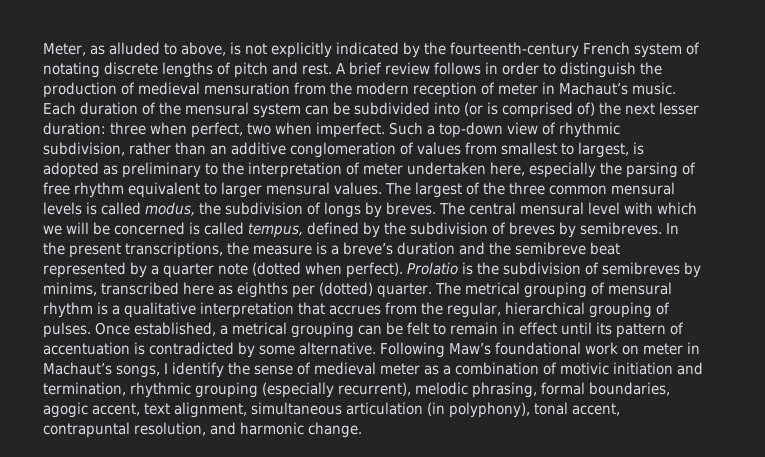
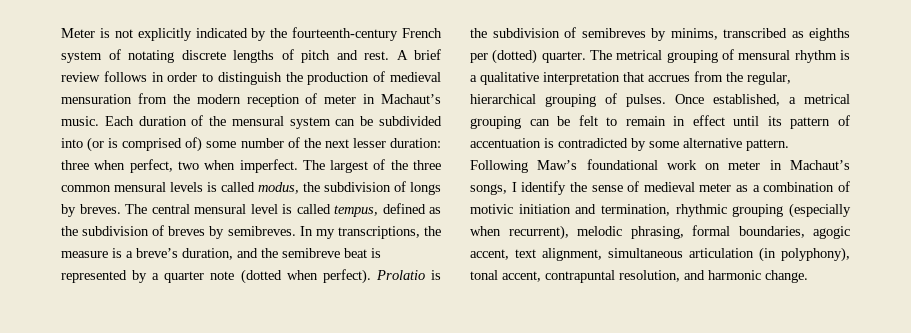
- Meter, as alluded to above, is not explicitly indicated by the fourteenth-century French system of notating discrete lengths of pitch and rest.
+ Meter is not explicitly indicated by the fourteenth-century French system of notating discrete lengths of pitch and rest.
- Each duration of the mensural system can be subdivided into (or is comprised of) the next lesser duration: three when perfect, two when imperfect.
+ Each duration of the mensural system can be subdivided into (or is comprised of) some number of the next lesser duration: three when perfect, two when imperfect.
- Such a top-down view of rhythmic subdivision, rather than an additive conglomeration of values from smallest to largest, is adopted as preliminary to the interpretation of meter undertaken here, especially the parsing of free rhythm equivalent to larger mensural values.
- The central mensural level with which we will be concerned is called tempus, defined by the subdivision of breves by semibreves.
+ The central mensural level is called tempus, defined as the subdivision of breves by semibreves.
- In the present transcriptions, the measure is a breve’s duration and the semibreve beat represented by a quarter note (dotted when perfect).
+ In my transcriptions, the measure is a breve’s duration, and the semibreve beat is represented by a quarter note (dotted when perfect).
- Prolatio is the subdivision of semibreves by minims, transcribed here as eighths per (dotted) quarter.
+ Prolatio is the subdivision of semibreves by minims, transcribed as eighths per (dotted) quarter.
- Once established, a metrical grouping can be felt to remain in effect until its pattern of accentuation is contradicted by some alternative.
+ Once established, a metrical grouping can be felt to remain in effect until its pattern of accentuation is contradicted by some alternative pattern.
- Following Maw’s foundational work on meter in Machaut’s songs, I identify the sense of medieval meter as a combination of motivic initiation and termination, rhythmic grouping (especially recurrent), melodic phrasing, formal boundaries, agogic accent, text alignment, simultaneous articulation (in polyphony), tonal accent, contrapuntal resolution, and harmonic change.
+ Following Maw’s foundational work on meter in Machaut’s songs, I identify the sense of medieval meter as a combination of motivic initiation and termination, rhythmic grouping (especially when recurrent), melodic phrasing, formal boundaries, agogic accent, text alignment, simultaneous articulation (in polyphony), tonal accent, contrapuntal resolution, and harmonic change.

